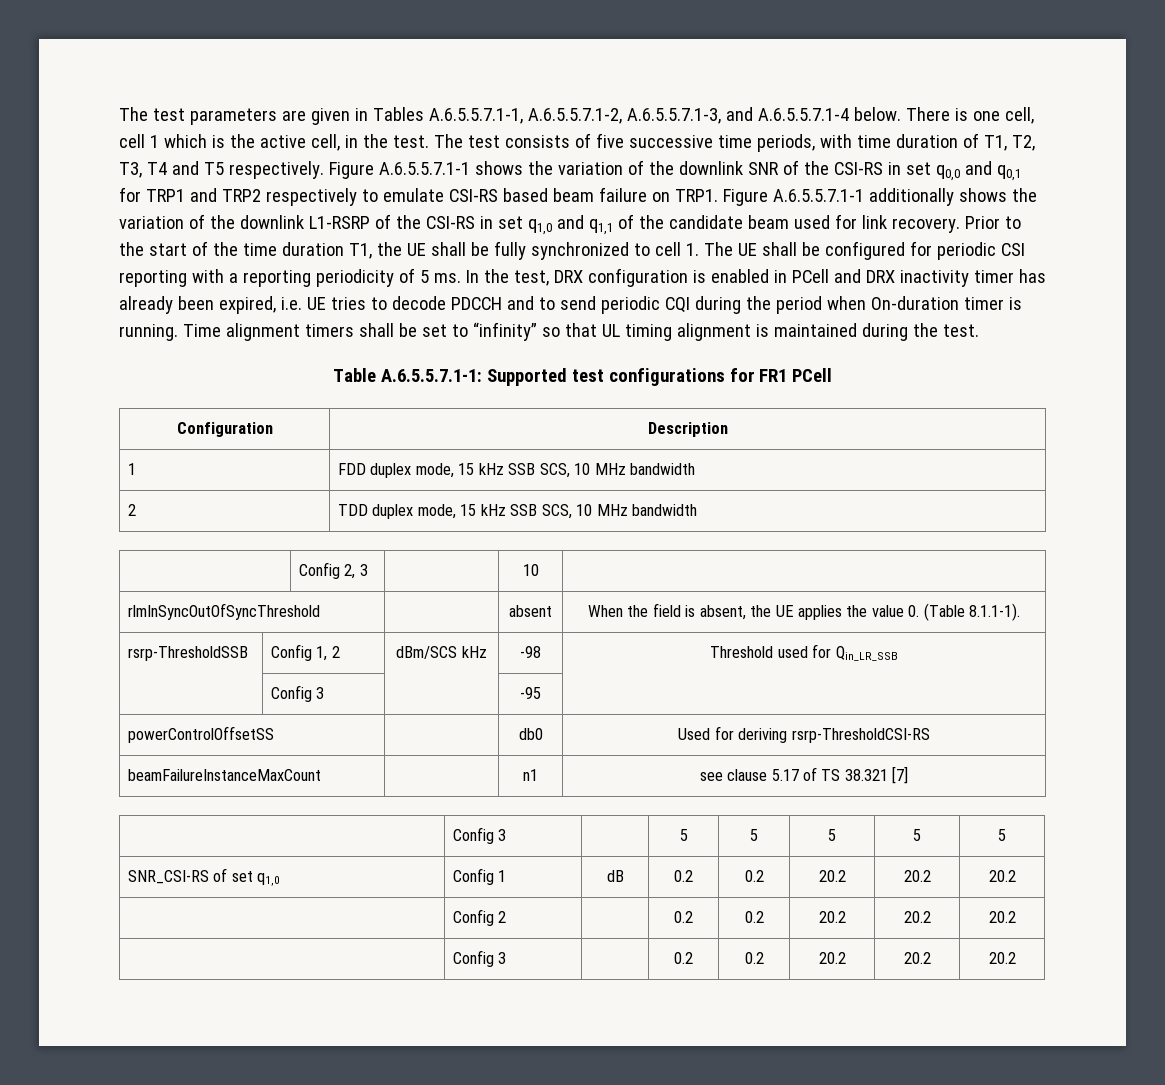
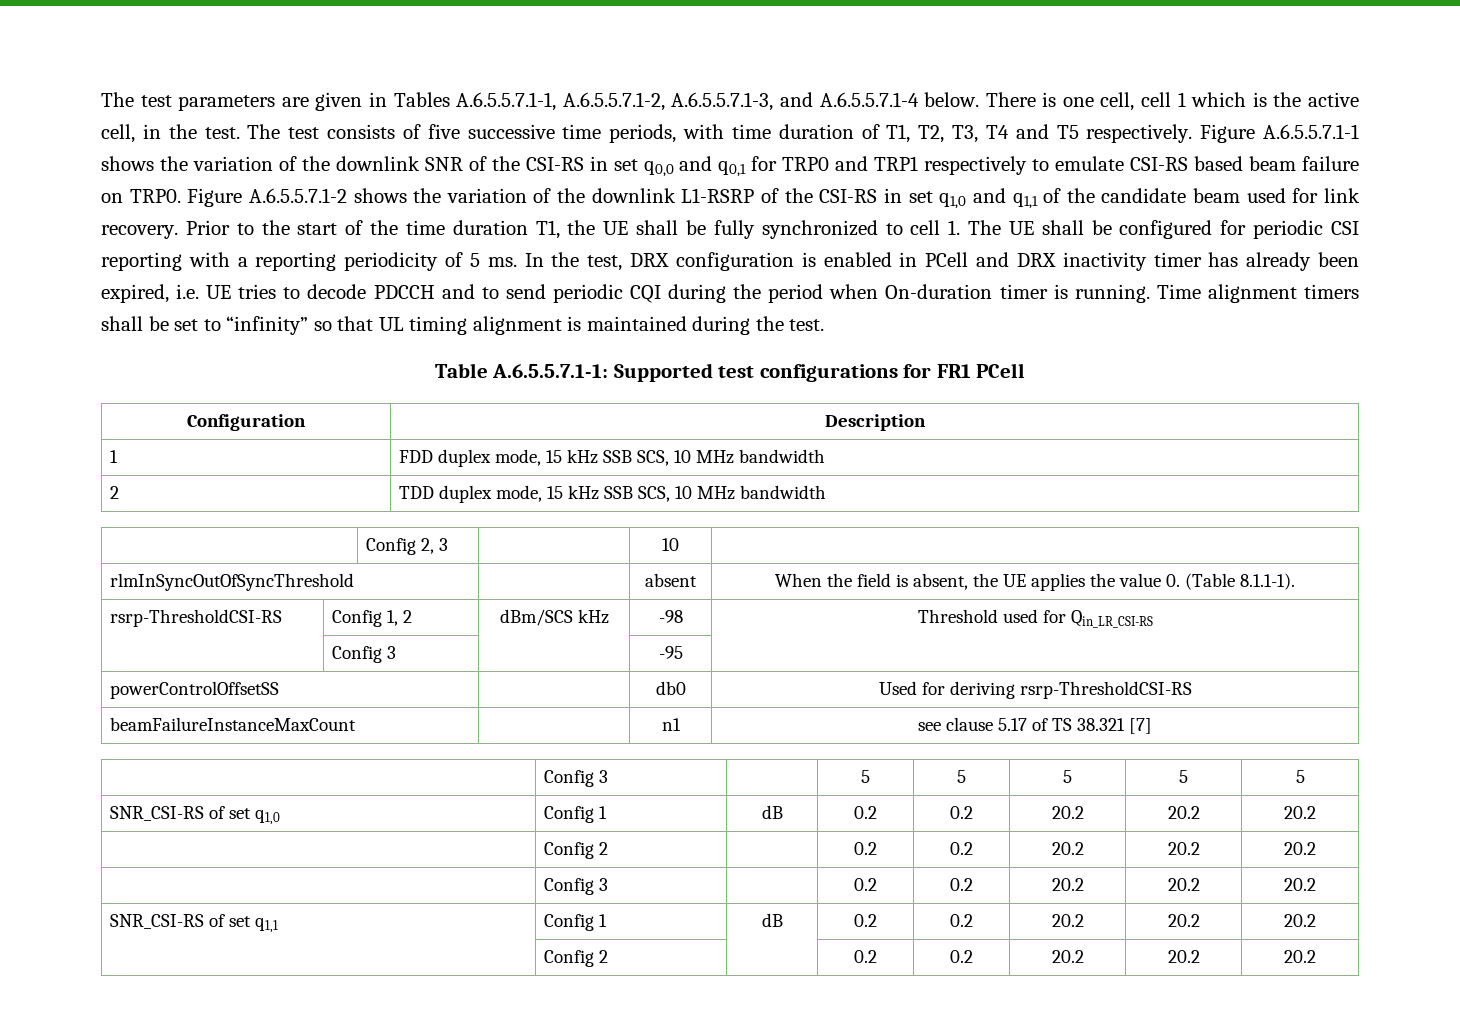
- Figure A.6.5.5.7.1-1 shows the variation of the downlink SNR of the CSI-RS in set q0,0 and q0,1 for TRP1 and TRP2 respectively to emulate CSI-RS based beam failure on TRP1. Figure A.6.5.5.7.1-1 additionally shows the variation of the downlink L1-RSRP of the CSI-RS in set q1,0 and q1,1 of the candidate beam used for link recovery.
+ Figure A.6.5.5.7.1-1 shows the variation of the downlink SNR of the CSI-RS in set q0,0 and q0,1 for TRP0 and TRP1 respectively to emulate CSI-RS based beam failure on TRP0. Figure A.6.5.5.7.1-2 shows the variation of the downlink L1-RSRP of the CSI-RS in set q1,0 and q1,1 of the candidate beam used for link recovery.
- rsrp-ThresholdSSB | Config 1, 2 | dBm/SCS kHz | -98 | Threshold used for Qin_LR_SSB
+ rsrp-ThresholdCSI-RS | Config 1, 2 | dBm/SCS kHz | -98 | Threshold used for Qin_LR_CSI-RS
+ SNR_CSI-RS of set q1,1 | Config 1 | dB | 0.2 | 0.2 | 20.2 | 20.2 | 20.2
+ | Config 2 | | 0.2 | 0.2 | 20.2 | 20.2 | 20.2

